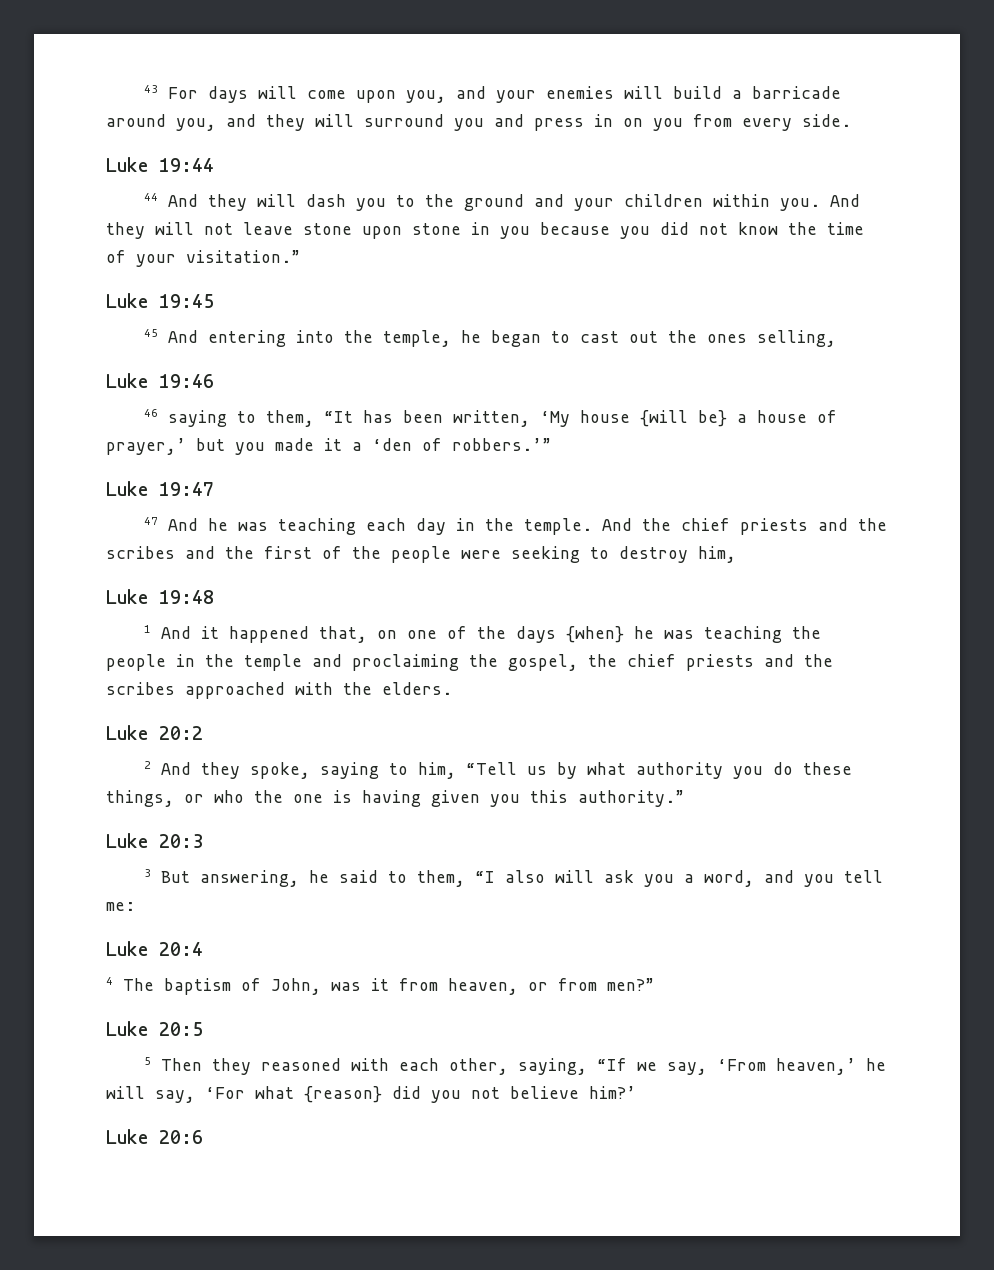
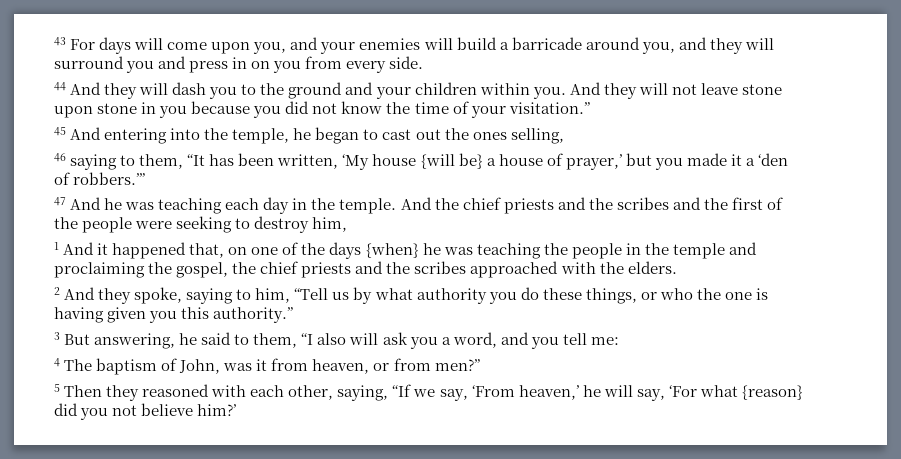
- Luke 19:44
- Luke 19:45
- Luke 19:46
- Luke 19:47
- Luke 19:48
- Luke 20:2
- Luke 20:3
- Luke 20:4
- Luke 20:5
- Luke 20:6

